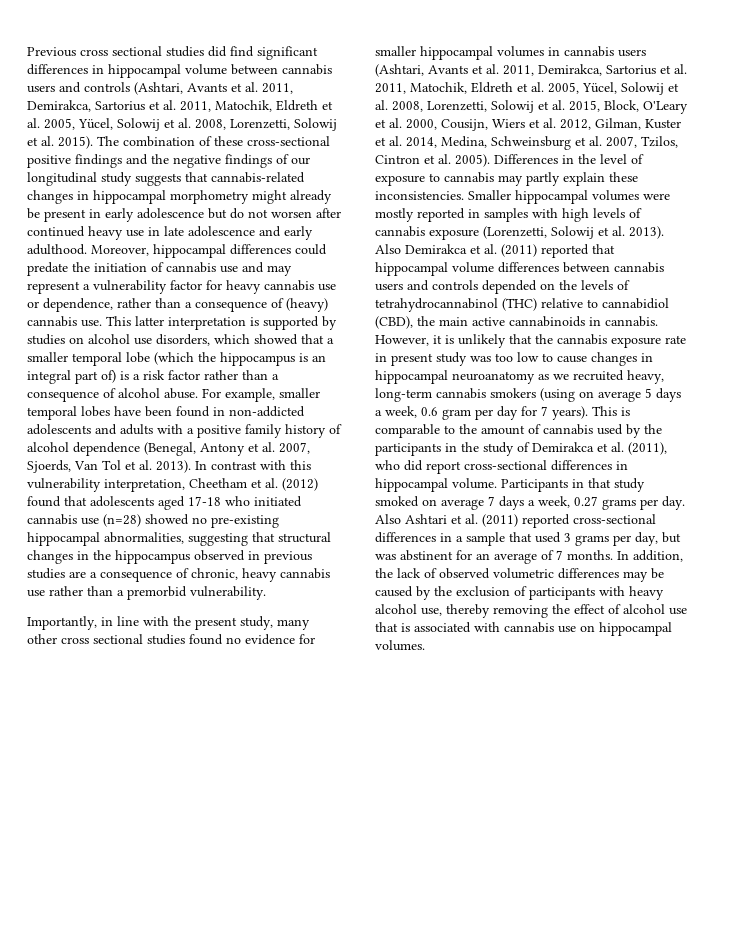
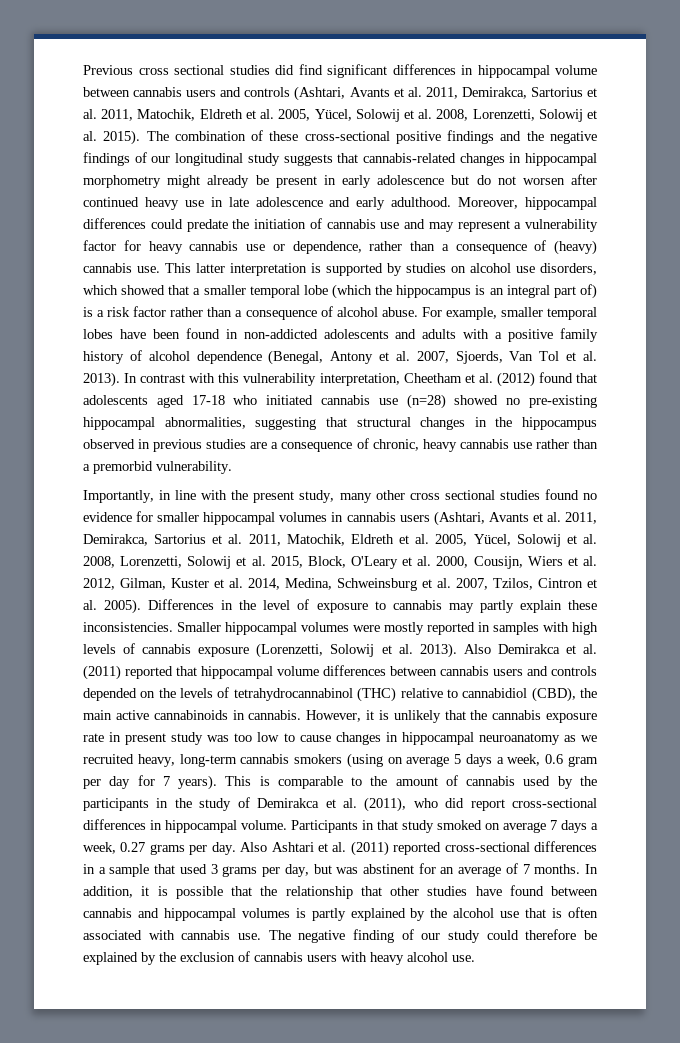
- In addition, the lack of observed volumetric differences may be caused by the exclusion of participants with heavy alcohol use, thereby removing the effect of alcohol use that is associated with cannabis use on hippocampal volumes.
+ In addition, it is possible that the relationship that other studies have found between cannabis and hippocampal volumes is partly explained by the alcohol use that is often associated with cannabis use. The negative finding of our study could therefore be explained by the exclusion of cannabis users with heavy alcohol use.

